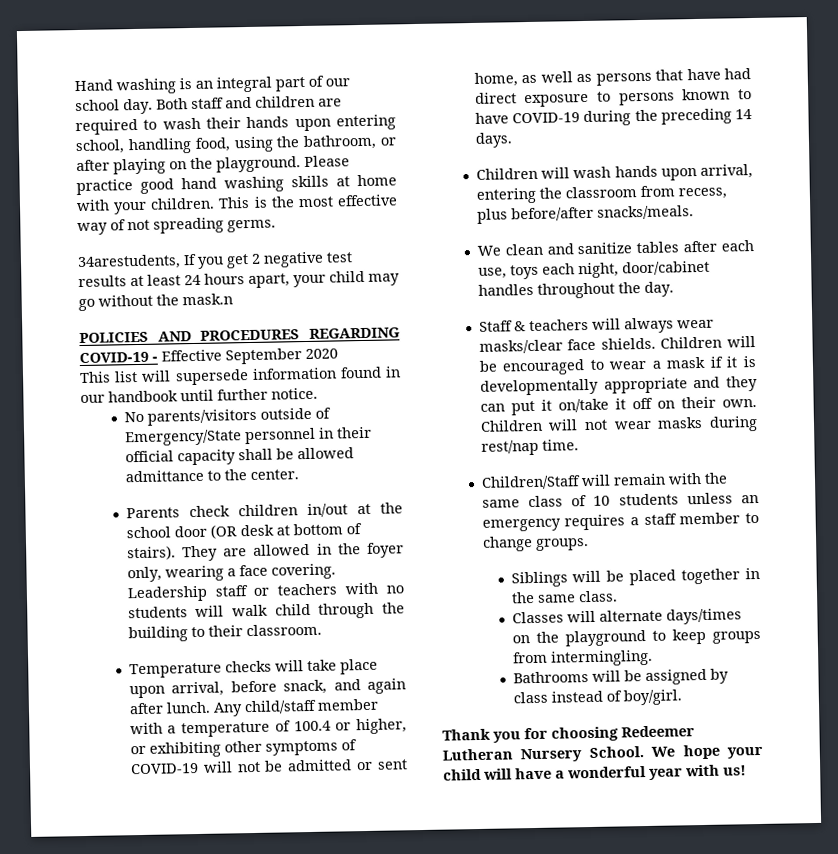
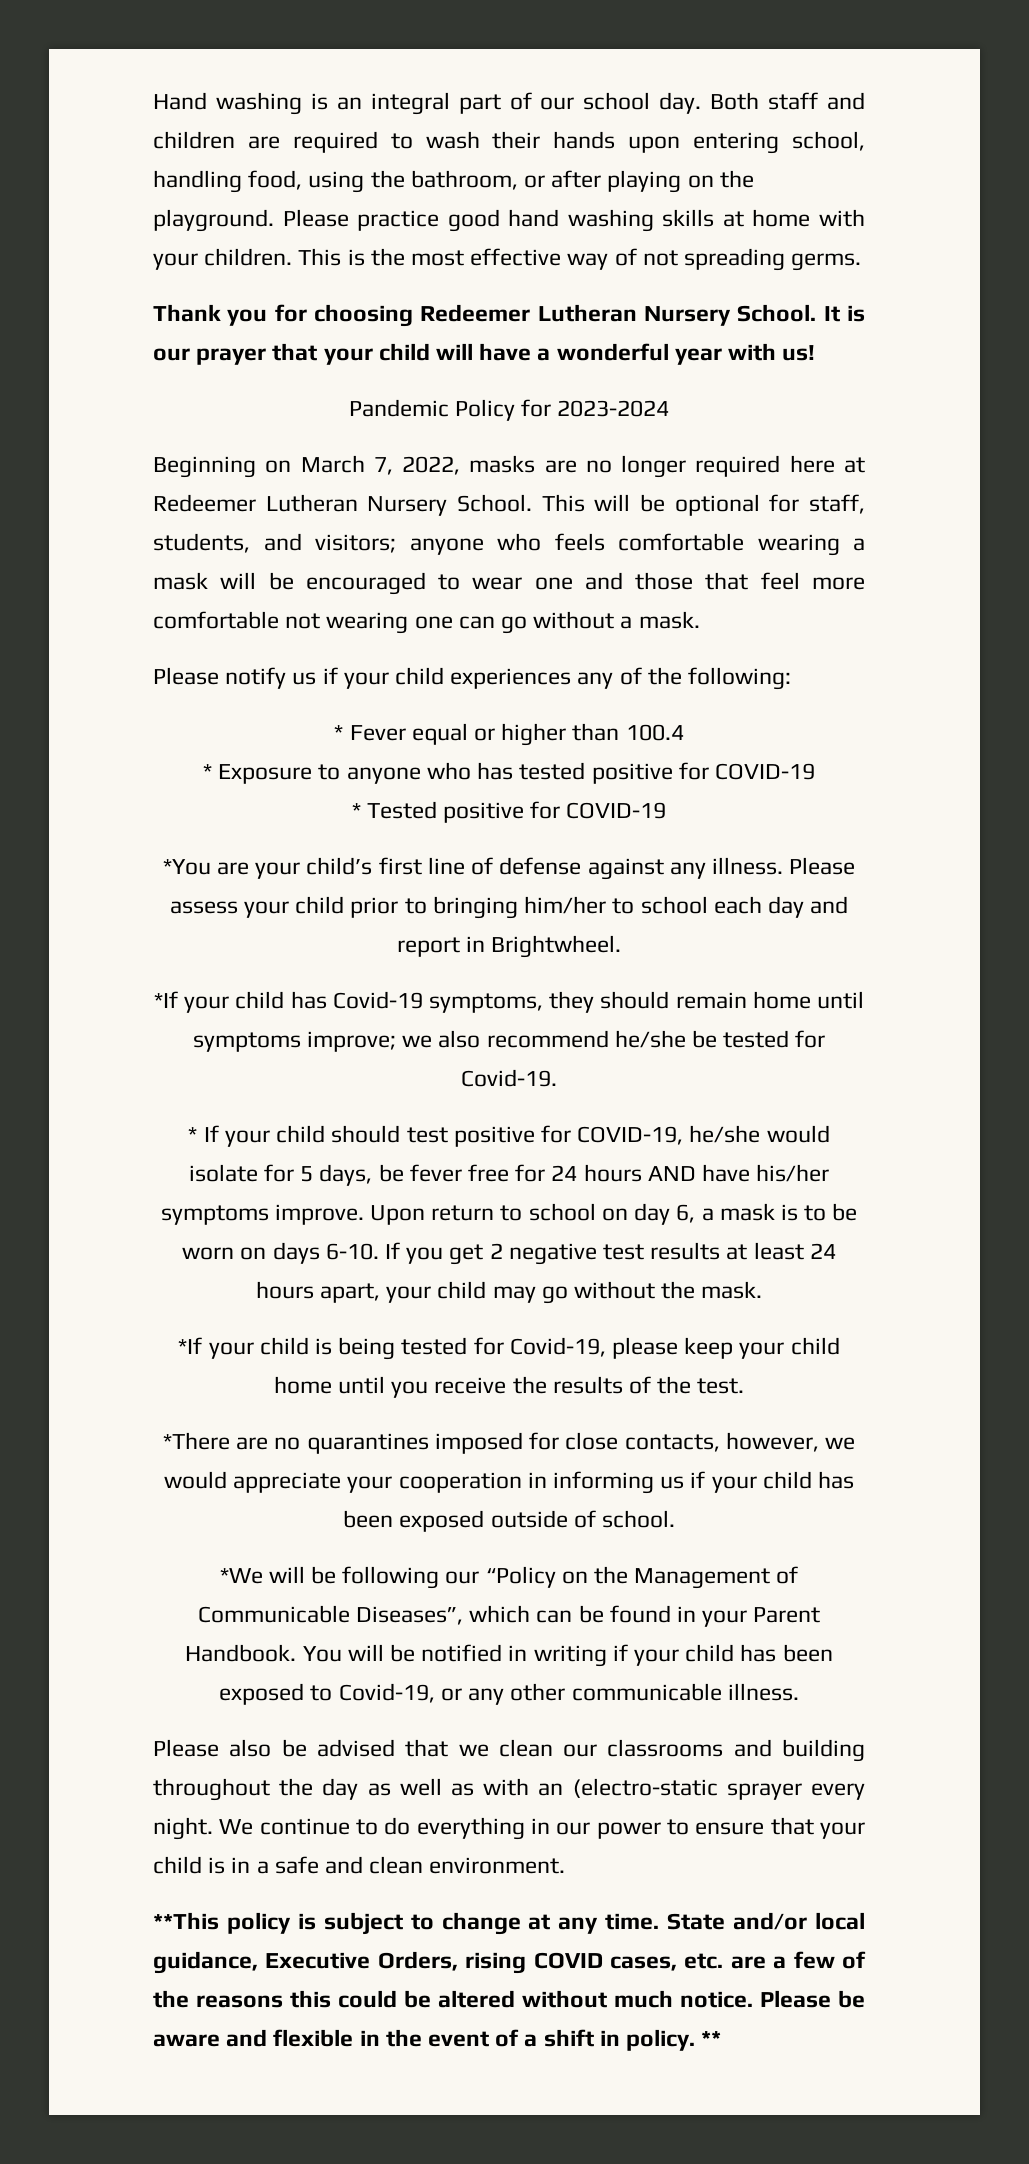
- 34arestudents, If you get 2 negative test results at least 24 hours apart, your child may go without the mask.n
- POLICIES AND PROCEDURES REGARDING COVID-19 - Effective September 2020
- This list will supersede information found in our handbook until further notice.
- No parents/visitors outside of Emergency/State personnel in their official capacity shall be allowed admittance to the center.
- Parents check children in/out at the school door (OR desk at bottom of stairs). They are allowed in the foyer only, wearing a face covering. Leadership staff or teachers with no students will walk child through the building to their classroom.
- Temperature checks will take place upon arrival, before snack, and again after lunch. Any child/staff member with a temperature of 100.4 or higher, or exhibiting other symptoms of COVID-19 will not be admitted or sent home, as well as persons that have had direct exposure to persons known to have COVID-19 during the preceding 14 days.
- Children will wash hands upon arrival, entering the classroom from recess, plus before/after snacks/meals.
- We clean and sanitize tables after each use, toys each night, door/cabinet handles throughout the day.
- Staff & teachers will always wear masks/clear face shields. Children will be encouraged to wear a mask if it is developmentally appropriate and they can put it on/take it off on their own. Children will not wear masks during rest/nap time.
- Children/Staff will remain with the same class of 10 students unless an emergency requires a staff member to change groups.
- Siblings will be placed together in the same class.
- Classes will alternate days/times on the playground to keep groups from intermingling.
- Bathrooms will be assigned by class instead of boy/girl.
- Thank you for choosing Redeemer Lutheran Nursery School. We hope your child will have a wonderful year with us!
+ Thank you for choosing Redeemer Lutheran Nursery School. It is our prayer that your child will have a wonderful year with us!
+ Pandemic Policy for 2023-2024
+ Beginning on March 7, 2022, masks are no longer required here at Redeemer Lutheran Nursery School. This will be optional for staff, students, and visitors; anyone who feels comfortable wearing a mask will be encouraged to wear one and those that feel more comfortable not wearing one can go without a mask.
+ Please notify us if your child experiences any of the following:
+ * Fever equal or higher than 100.4
+ * Exposure to anyone who has tested positive for COVID-19
+ * Tested positive for COVID-19
+ *You are your child’s first line of defense against any illness. Please assess your child prior to bringing him/her to school each day and report in Brightwheel.
+ *If your child has Covid-19 symptoms, they should remain home until symptoms improve; we also recommend he/she be tested for Covid-19.
+ * If your child should test positive for COVID-19, he/she would isolate for 5 days, be fever free for 24 hours AND have his/her symptoms improve. Upon return to school on day 6, a mask is to be worn on days 6-10. If you get 2 negative test results at least 24 hours apart, your child may go without the mask.
+ *If your child is being tested for Covid-19, please keep your child home until you receive the results of the test.
+ *There are no quarantines imposed for close contacts, however, we would appreciate your cooperation in informing us if your child has been exposed outside of school.
+ *We will be following our “Policy on the Management of Communicable Diseases”, which can be found in your Parent Handbook. You will be notified in writing if your child has been exposed to Covid-19, or any other communicable illness.
+ Please also be advised that we clean our classrooms and building throughout the day as well as with an (electro-static sprayer every night. We continue to do everything in our power to ensure that your child is in a safe and clean environment.
+ **This policy is subject to change at any time. State and/or local guidance, Executive Orders, rising COVID cases, etc. are a few of the reasons this could be altered without much notice. Please be aware and flexible in the event of a shift in policy. **

